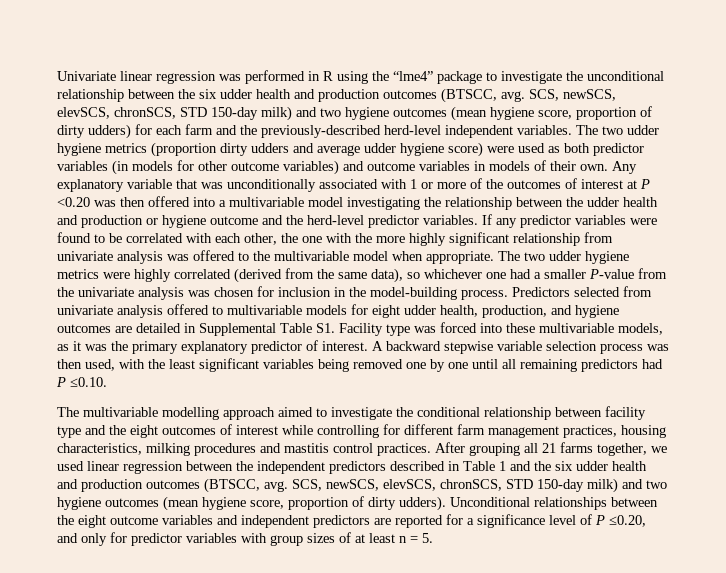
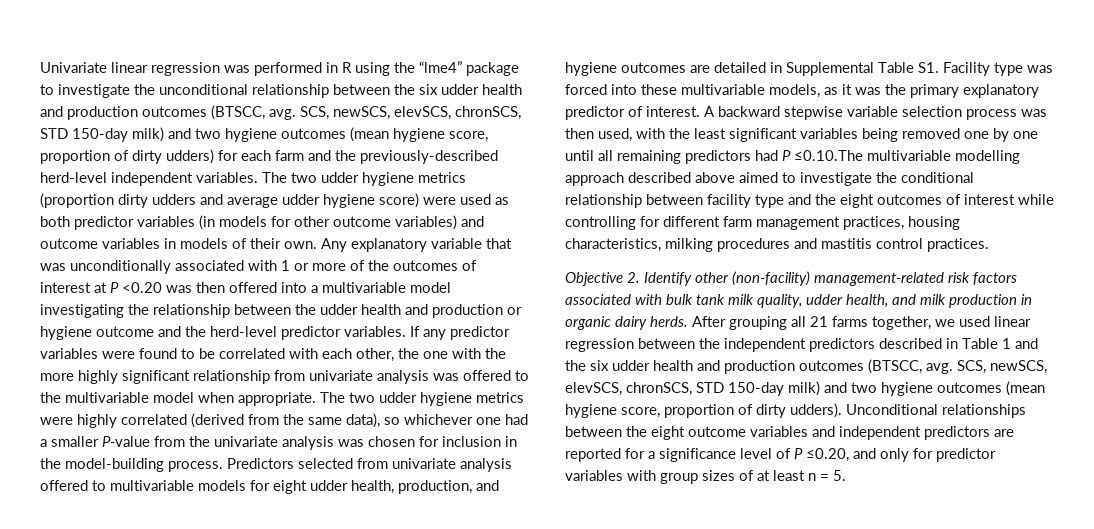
- A backward stepwise variable selection process was then used, with the least significant variables being removed one by one until all remaining predictors had P ≤0.10.
- The multivariable modelling approach aimed to investigate the conditional relationship between facility type and the eight outcomes of interest while controlling for different farm management practices, housing characteristics, milking procedures and mastitis control practices.
+ A backward stepwise variable selection process was then used, with the least significant variables being removed one by one until all remaining predictors had P ≤0.10.The multivariable modelling approach described above aimed to investigate the conditional relationship between facility type and the eight outcomes of interest while controlling for different farm management practices, housing characteristics, milking procedures and mastitis control practices.
+ Objective 2. Identify other (non-facility) management-related risk factors associated with bulk tank milk quality, udder health, and milk production in organic dairy herds.

